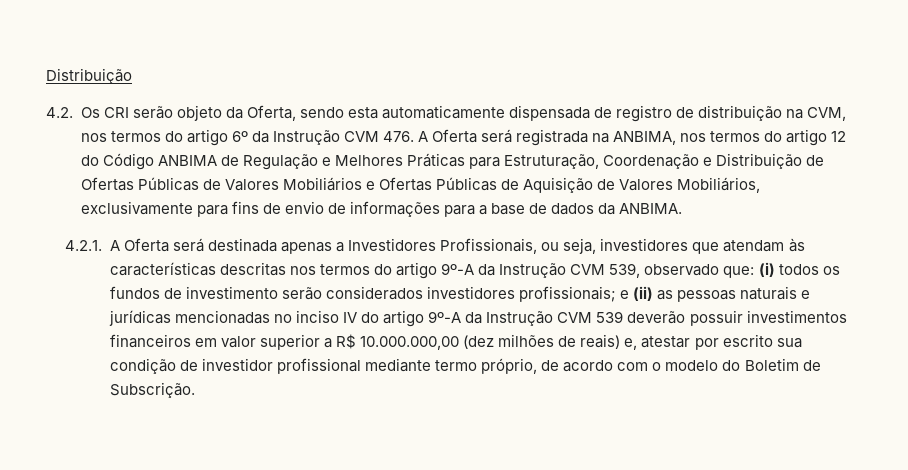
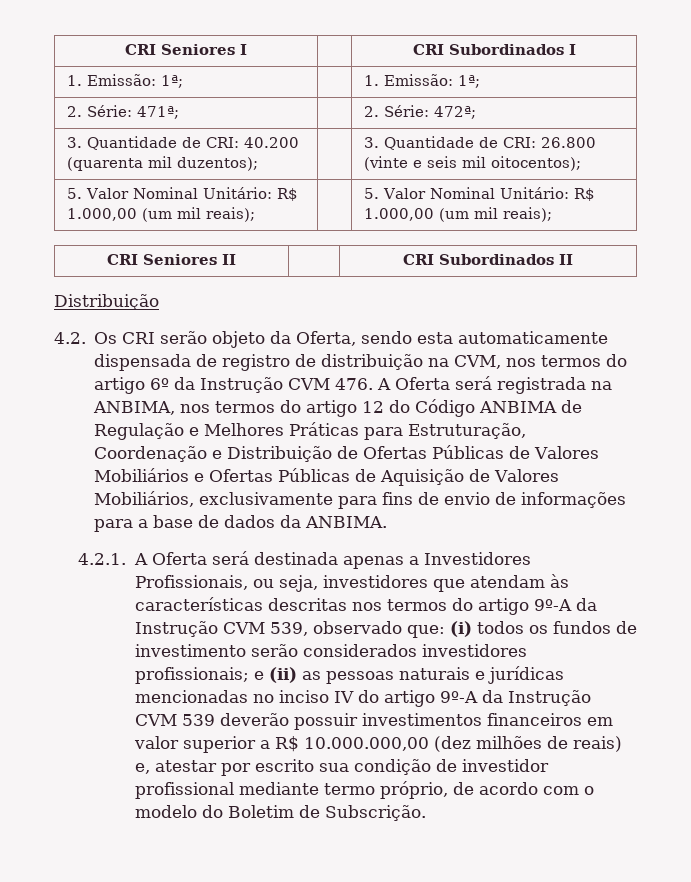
+ CRI Seniores I | | CRI Subordinados I
+ 1. Emissão: 1ª; | | 1. Emissão: 1ª;
+ 2. Série: 471ª; | | 2. Série: 472ª;
+ 3. Quantidade de CRI: 40.200 (quarenta mil duzentos); | | 3. Quantidade de CRI: 26.800 (vinte e seis mil oitocentos);
+ 5. Valor Nominal Unitário: R$ 1.000,00 (um mil reais); | | 5. Valor Nominal Unitário: R$ 1.000,00 (um mil reais);
+ CRI Seniores II | | CRI Subordinados II

